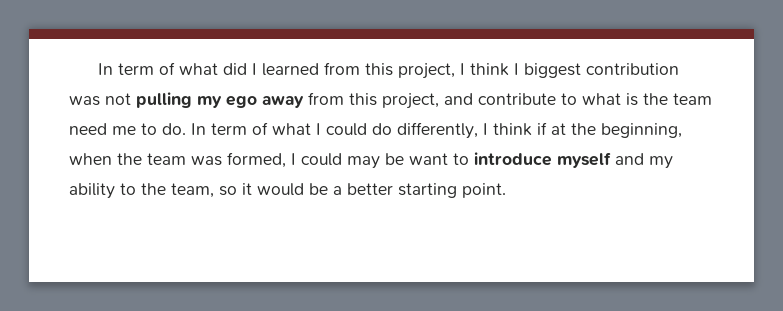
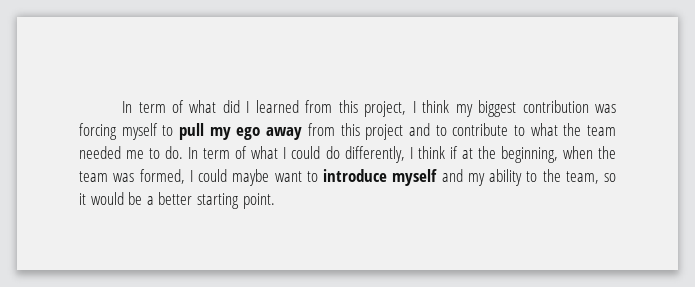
- In term of what did I learned from this project, I think I biggest contribution was not pulling my ego away from this project, and contribute to what is the team need me to do.
+ In term of what did I learned from this project, I think my biggest contribution was forcing myself to pull my ego away from this project and to contribute to what the team needed me to do.
- In term of what I could do differently, I think if at the beginning, when the team was formed, I could may be want to introduce myself and my ability to the team, so it would be a better starting point.
+ In term of what I could do differently, I think if at the beginning, when the team was formed, I could maybe want to introduce myself and my ability to the team, so it would be a better starting point.

